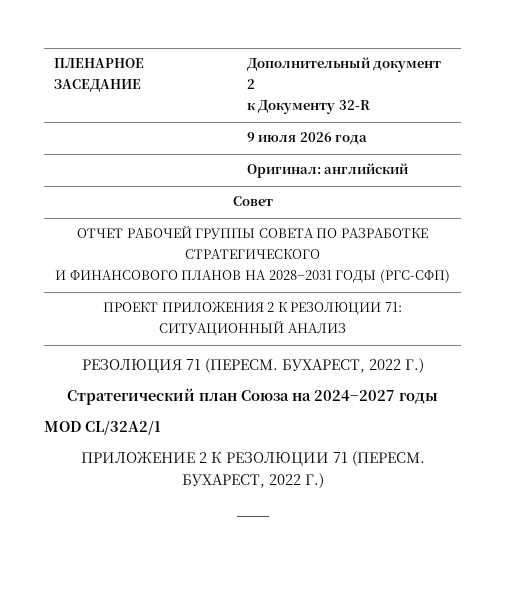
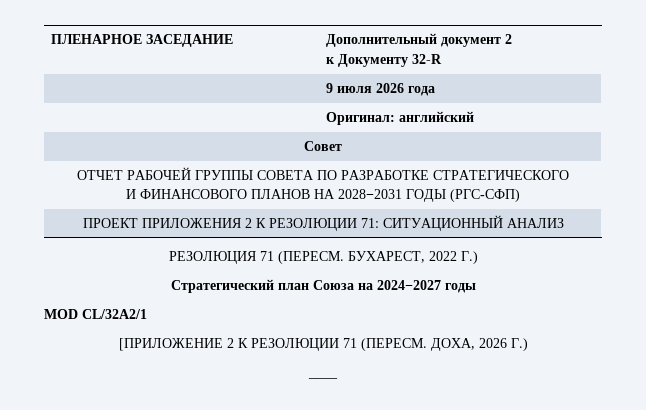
- ПРИЛОЖЕНИЕ 2 К РЕЗОЛЮЦИИ 71 (ПЕРЕСМ. БУХАРЕСТ, 2022 Г.)
+ [ПРИЛОЖЕНИЕ 2 К РЕЗОЛЮЦИИ 71 (ПЕРЕСМ. ДОХА, 2026 Г.)

